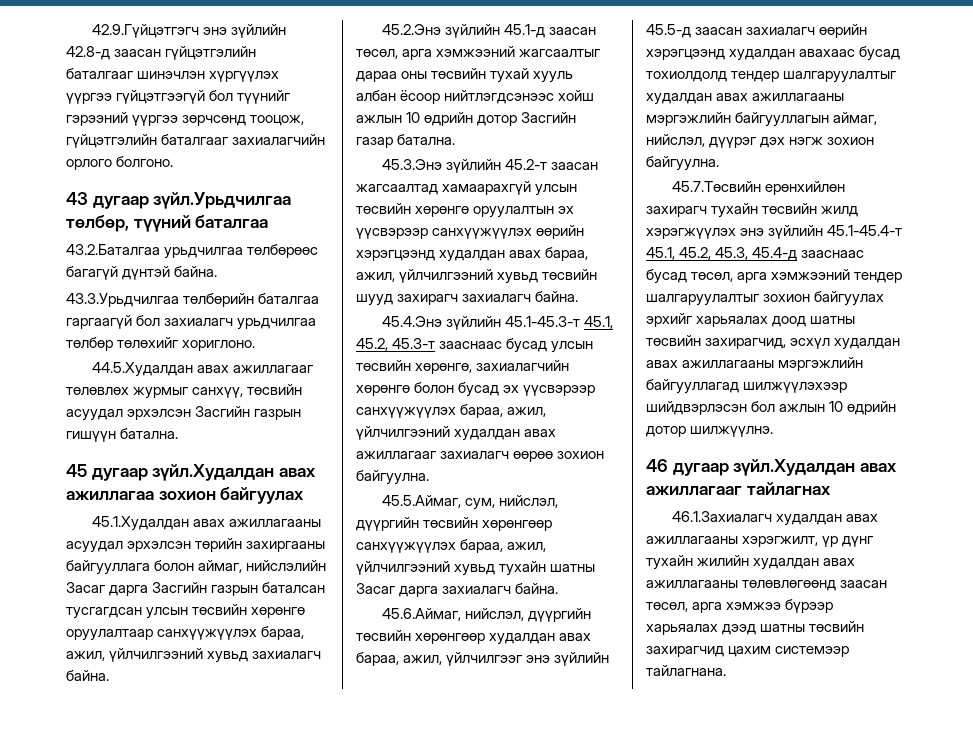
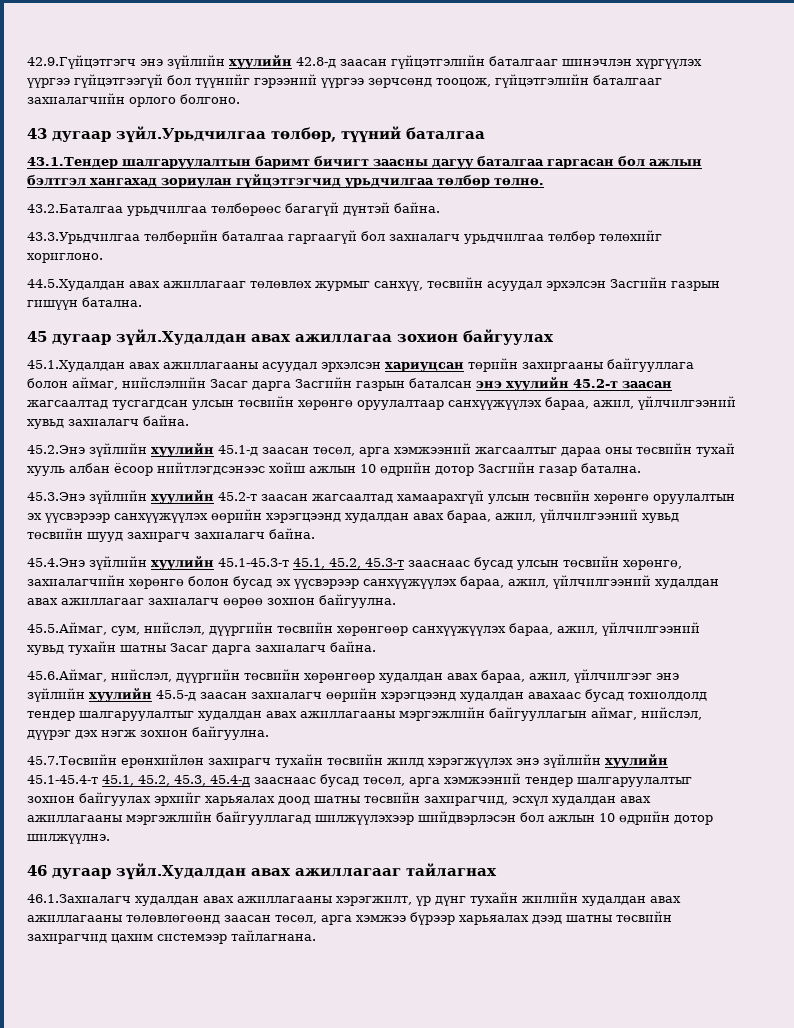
- 42.9.Гүйцэтгэгч энэ зүйлийн 42.8-д заасан гүйцэтгэлийн баталгааг шинэчлэн хүргүүлэх үүргээ гүйцэтгээгүй бол түүнийг гэрээний үүргээ зөрчсөнд тооцож, гүйцэтгэлийн баталгааг захиалагчийн орлого болгоно.
+ 42.9.Гүйцэтгэгч энэ зүйлийн хуулийн 42.8-д заасан гүйцэтгэлийн баталгааг шинэчлэн хүргүүлэх үүргээ гүйцэтгээгүй бол түүнийг гэрээний үүргээ зөрчсөнд тооцож, гүйцэтгэлийн баталгааг захиалагчийн орлого болгоно.
+ 43.1.Тендер шалгаруулалтын баримт бичигт заасны дагуу баталгаа гаргасан бол ажлын бэлтгэл хангахад зориулан гүйцэтгэгчид урьдчилгаа төлбөр төлнө.
- 45.1.Худалдан авах ажиллагааны асуудал эрхэлсэн төрийн захиргааны байгууллага болон аймаг, нийслэлийн Засаг дарга Засгийн газрын баталсан тусгагдсан улсын төсвийн хөрөнгө оруулалтаар санхүүжүүлэх бараа, ажил, үйлчилгээний хувьд захиалагч байна.
+ 45.1.Худалдан авах ажиллагааны асуудал эрхэлсэн хариуцсан төрийн захиргааны байгууллага болон аймаг, нийслэлийн Засаг дарга Засгийн газрын баталсан энэ хуулийн 45.2-т заасан жагсаалтад тусгагдсан улсын төсвийн хөрөнгө оруулалтаар санхүүжүүлэх бараа, ажил, үйлчилгээний хувьд захиалагч байна.
- 45.2.Энэ зүйлийн 45.1-д заасан төсөл, арга хэмжээний жагсаалтыг дараа оны төсвийн тухай хууль албан ёсоор нийтлэгдсэнээс хойш ажлын 10 өдрийн дотор Засгийн газар батална.
+ 45.2.Энэ зүйлийн хуулийн 45.1-д заасан төсөл, арга хэмжээний жагсаалтыг дараа оны төсвийн тухай хууль албан ёсоор нийтлэгдсэнээс хойш ажлын 10 өдрийн дотор Засгийн газар батална.
- 45.3.Энэ зүйлийн 45.2-т заасан жагсаалтад хамаарахгүй улсын төсвийн хөрөнгө оруулалтын эх үүсвэрээр санхүүжүүлэх өөрийн хэрэгцээнд худалдан авах бараа, ажил, үйлчилгээний хувьд төсвийн шууд захирагч захиалагч байна.
+ 45.3.Энэ зүйлийн хуулийн 45.2-т заасан жагсаалтад хамаарахгүй улсын төсвийн хөрөнгө оруулалтын эх үүсвэрээр санхүүжүүлэх өөрийн хэрэгцээнд худалдан авах бараа, ажил, үйлчилгээний хувьд төсвийн шууд захирагч захиалагч байна.
- 45.4.Энэ зүйлийн 45.1-45.3-т 45.1, 45.2, 45.3-т зааснаас бусад улсын төсвийн хөрөнгө, захиалагчийн хөрөнгө болон бусад эх үүсвэрээр санхүүжүүлэх бараа, ажил, үйлчилгээний худалдан авах ажиллагааг захиалагч өөрөө зохион байгуулна.
+ 45.4.Энэ зүйлийн хуулийн 45.1-45.3-т 45.1, 45.2, 45.3-т зааснаас бусад улсын төсвийн хөрөнгө, захиалагчийн хөрөнгө болон бусад эх үүсвэрээр санхүүжүүлэх бараа, ажил, үйлчилгээний худалдан авах ажиллагааг захиалагч өөрөө зохион байгуулна.
- 45.6.Аймаг, нийслэл, дүүргийн төсвийн хөрөнгөөр худалдан авах бараа, ажил, үйлчилгээг энэ зүйлийн 45.5-д заасан захиалагч өөрийн хэрэгцээнд худалдан авахаас бусад тохиолдолд тендер шалгаруулалтыг худалдан авах ажиллагааны мэргэжлийн байгууллагын аймаг, нийслэл, дүүрэг дэх нэгж зохион байгуулна.
+ 45.6.Аймаг, нийслэл, дүүргийн төсвийн хөрөнгөөр худалдан авах бараа, ажил, үйлчилгээг энэ зүйлийн хуулийн 45.5-д заасан захиалагч өөрийн хэрэгцээнд худалдан авахаас бусад тохиолдолд тендер шалгаруулалтыг худалдан авах ажиллагааны мэргэжлийн байгууллагын аймаг, нийслэл, дүүрэг дэх нэгж зохион байгуулна.
- 45.7.Төсвийн ерөнхийлөн захирагч тухайн төсвийн жилд хэрэгжүүлэх энэ зүйлийн 45.1-45.4-т 45.1, 45.2, 45.3, 45.4-д зааснаас бусад төсөл, арга хэмжээний тендер шалгаруулалтыг зохион байгуулах эрхийг харьяалах доод шатны төсвийн захирагчид, эсхүл худалдан авах ажиллагааны мэргэжлийн байгууллагад шилжүүлэхээр шийдвэрлэсэн бол ажлын 10 өдрийн дотор шилжүүлнэ.
+ 45.7.Төсвийн ерөнхийлөн захирагч тухайн төсвийн жилд хэрэгжүүлэх энэ зүйлийн хуулийн 45.1-45.4-т 45.1, 45.2, 45.3, 45.4-д зааснаас бусад төсөл, арга хэмжээний тендер шалгаруулалтыг зохион байгуулах эрхийг харьяалах доод шатны төсвийн захирагчид, эсхүл худалдан авах ажиллагааны мэргэжлийн байгууллагад шилжүүлэхээр шийдвэрлэсэн бол ажлын 10 өдрийн дотор шилжүүлнэ.

